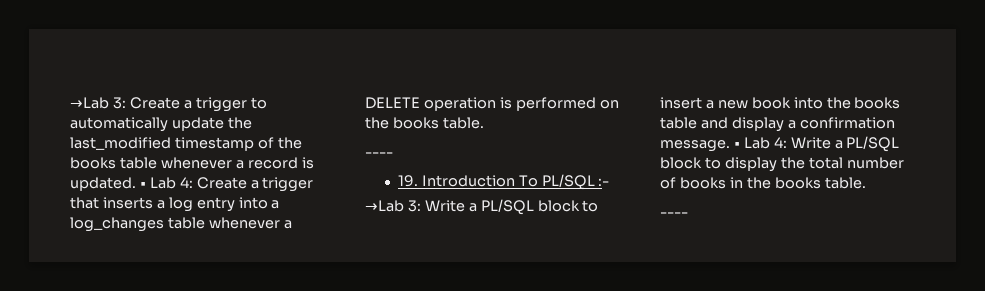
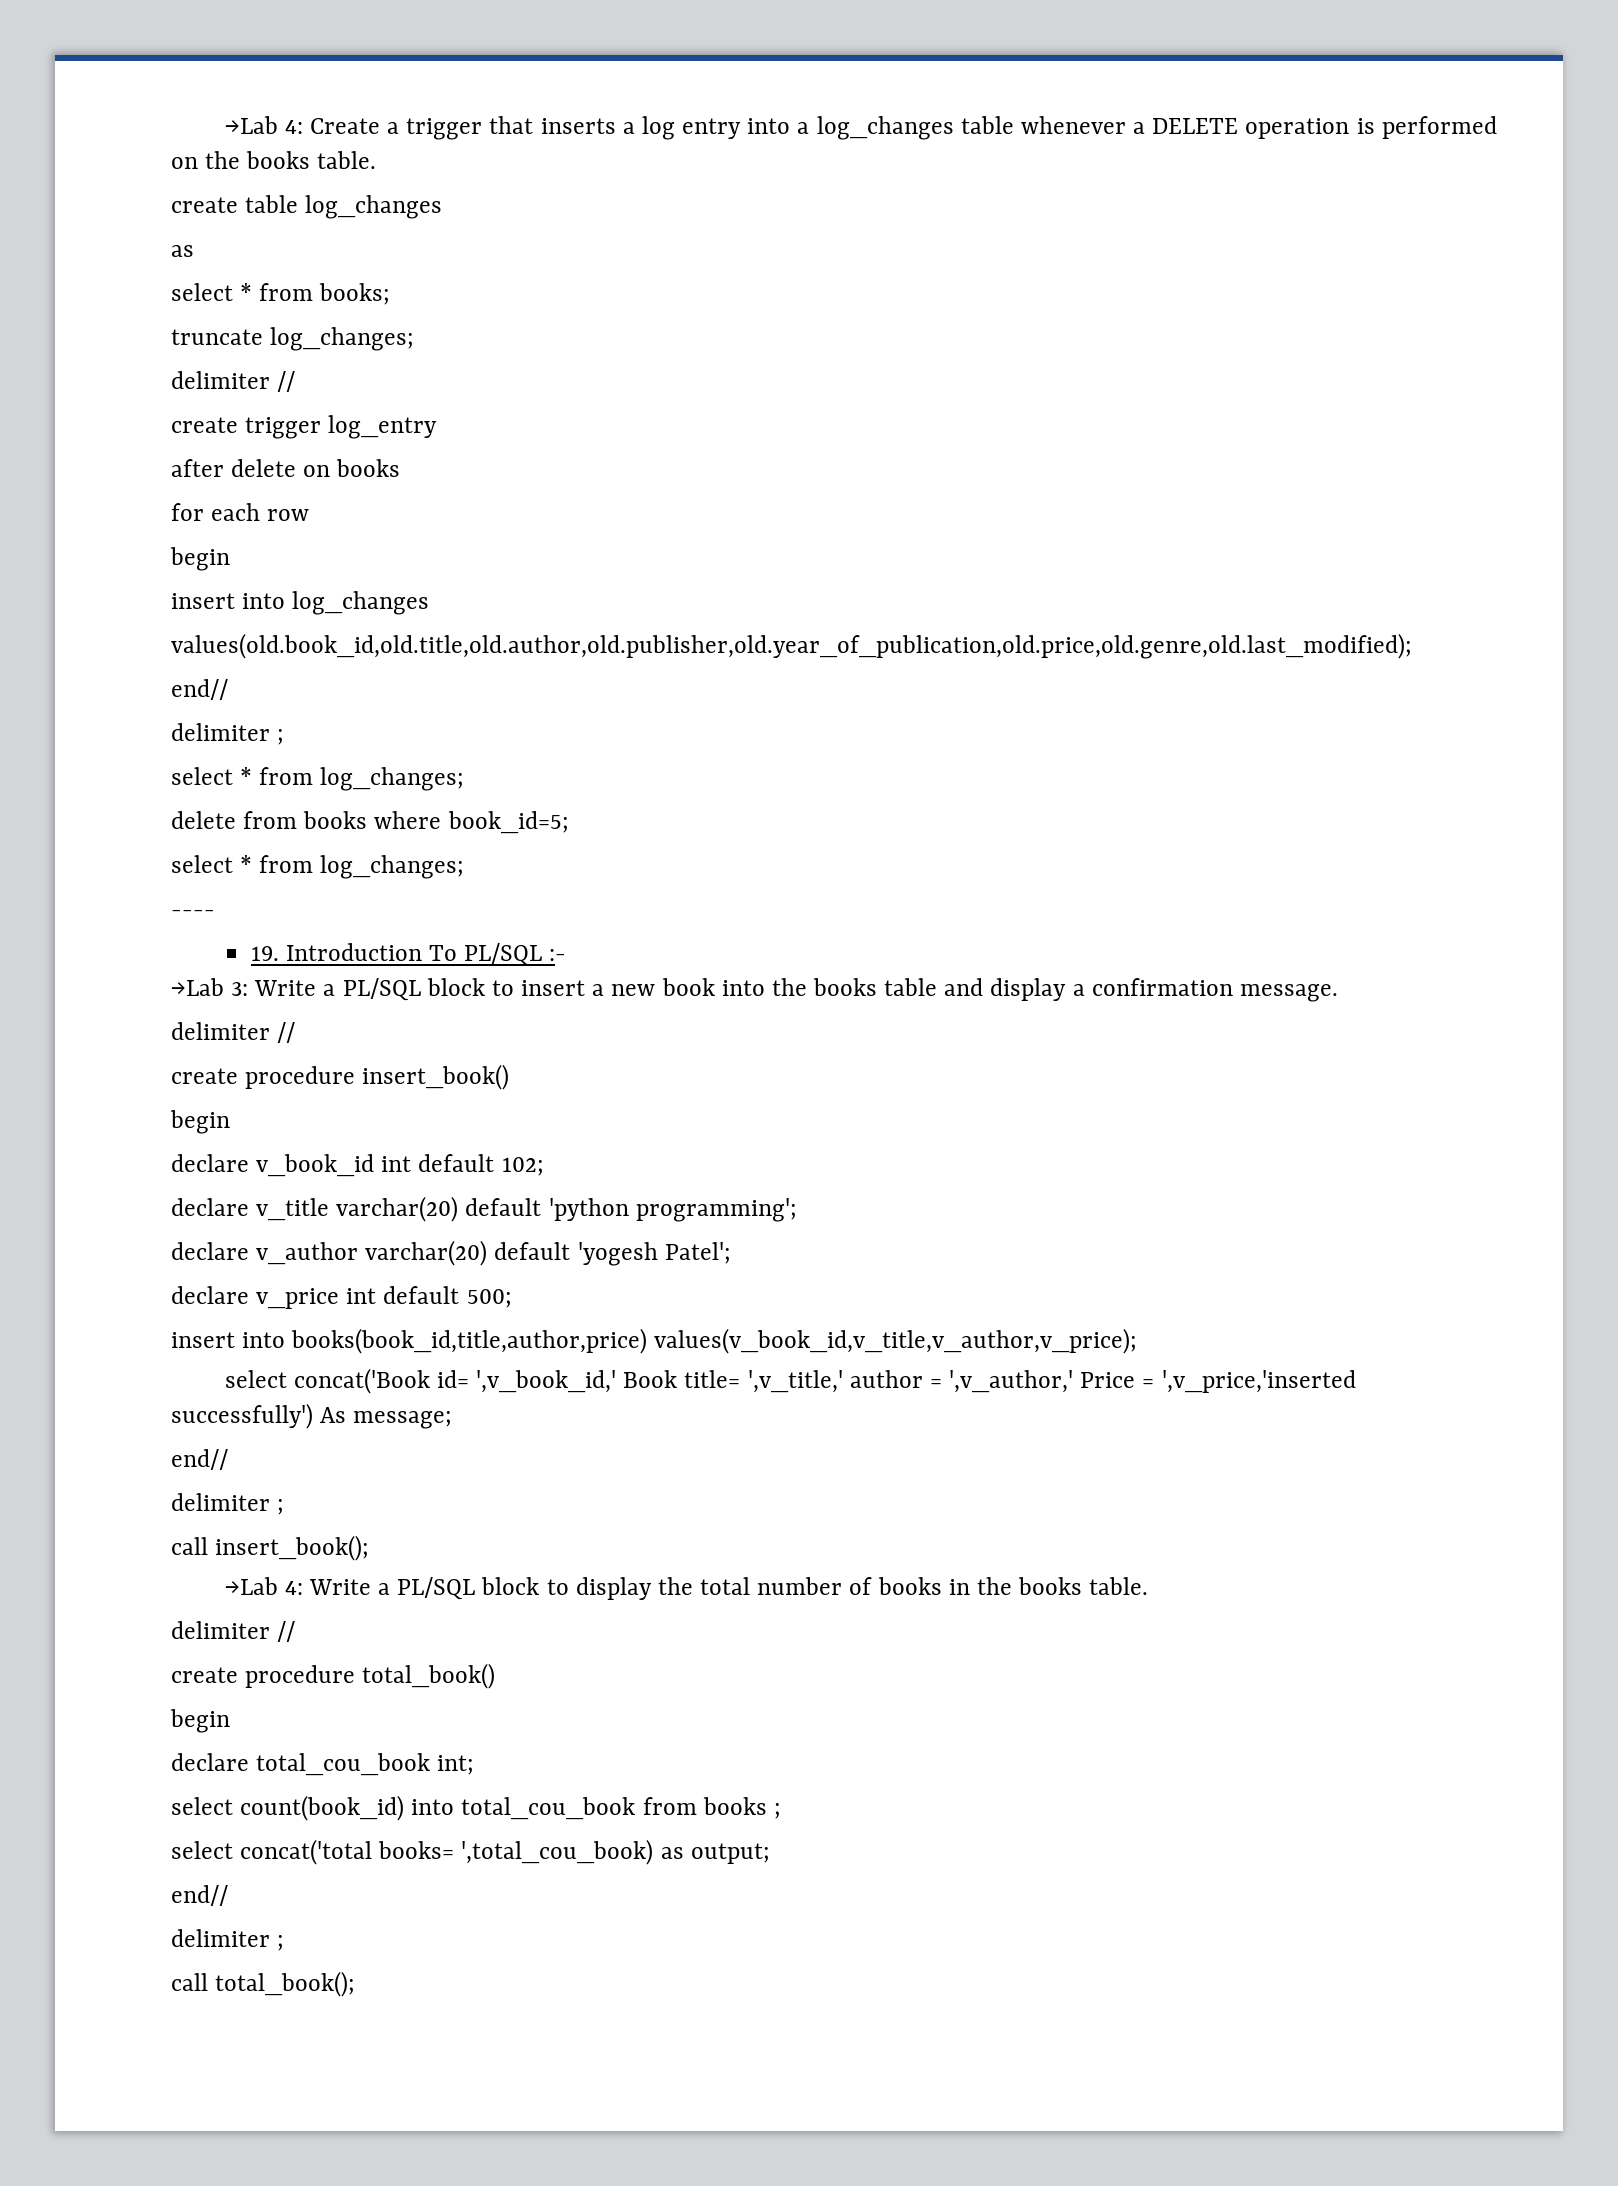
- →Lab 3: Create a trigger to automatically update the last_modified timestamp of the books table whenever a record is updated. • Lab 4: Create a trigger that inserts a log entry into a log_changes table whenever a DELETE operation is performed on the books table.
+ →Lab 4: Create a trigger that inserts a log entry into a log_changes table whenever a DELETE operation is performed on the books table.
+ create table log_changes
+ as
+ select * from books;
+ truncate log_changes;
+ delimiter //
+ create trigger log_entry
+ after delete on books
+ for each row
+ begin
+ insert into log_changes
+ values(old.book_id,old.title,old.author,old.publisher,old.year_of_publication,old.price,old.genre,old.last_modified);
+ end//
+ delimiter ;
+ select * from log_changes;
+ delete from books where book_id=5;
+ select * from log_changes;
- →Lab 3: Write a PL/SQL block to insert a new book into the books table and display a confirmation message. • Lab 4: Write a PL/SQL block to display the total number of books in the books table.
- ----
+ →Lab 3: Write a PL/SQL block to insert a new book into the books table and display a confirmation message.
+ delimiter //
+ create procedure insert_book()
+ begin
+ declare v_book_id int default 102;
+ declare v_title varchar(20) default 'python programming';
+ declare v_author varchar(20) default 'yogesh Patel';
+ declare v_price int default 500;
+ insert into books(book_id,title,author,price) values(v_book_id,v_title,v_author,v_price);
+ select concat('Book id= ',v_book_id,' Book title= ',v_title,' author = ',v_author,' Price = ',v_price,'inserted successfully') As message;
+ end//
+ delimiter ;
+ call insert_book();
+ →Lab 4: Write a PL/SQL block to display the total number of books in the books table.
+ delimiter //
+ create procedure total_book()
+ begin
+ declare total_cou_book int;
+ select count(book_id) into total_cou_book from books ;
+ select concat('total books= ',total_cou_book) as output;
+ end//
+ delimiter ;
+ call total_book();

